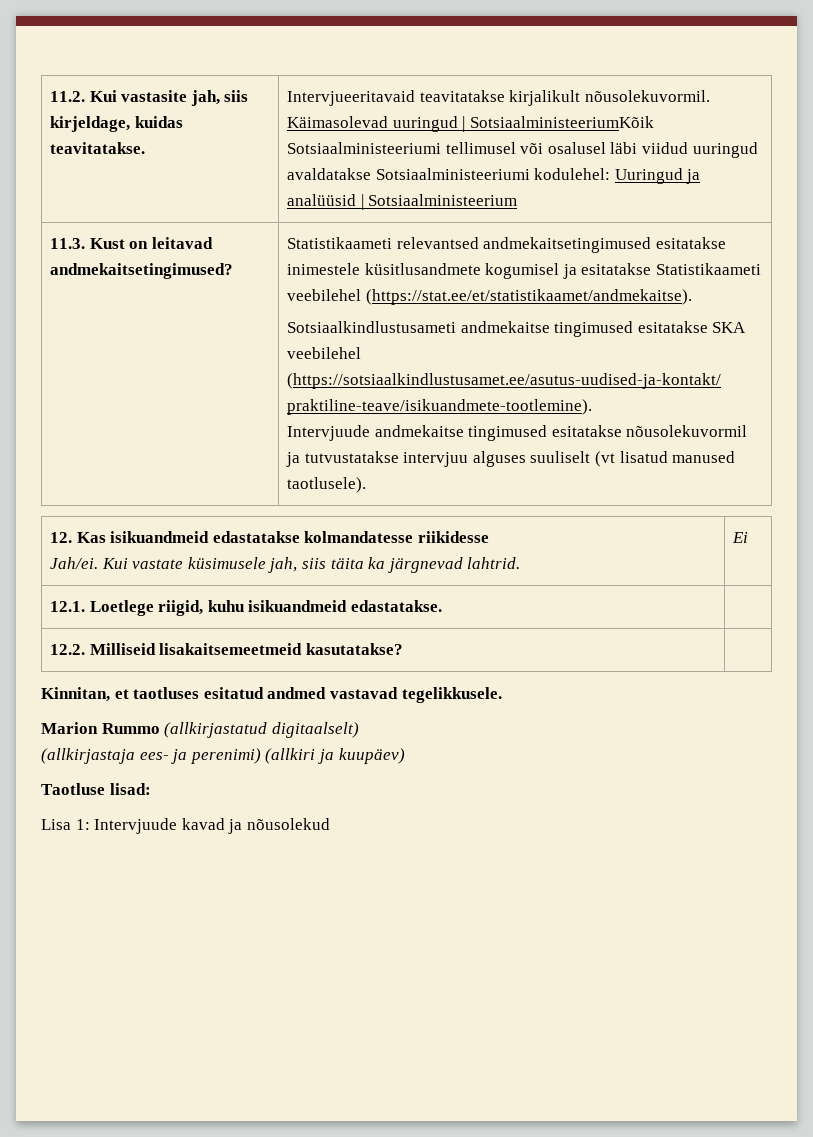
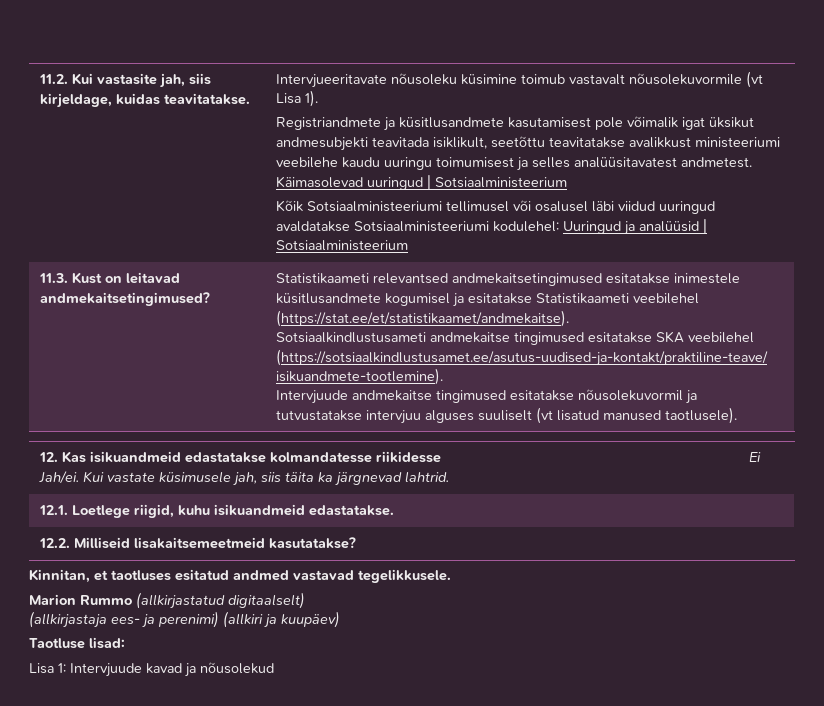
- Intervjueeritavaid teavitatakse kirjalikult nõusolekuvormil.
+ Intervjueeritavate nõusoleku küsimine toimub vastavalt nõusolekuvormile (vt Lisa 1).
+ Registriandmete ja küsitlusandmete kasutamisest pole võimalik igat üksikut andmesubjekti teavitada isiklikult, seetõttu teavitatakse avalikkust ministeeriumi veebilehe kaudu uuringu toimumisest ja selles analüüsitavatest andmetest.
- Käimasolevad uuringud | SotsiaalministeeriumKõik Sotsiaalministeeriumi tellimusel või osalusel läbi viidud uuringud avaldatakse Sotsiaalministeeriumi kodulehel: Uuringud ja analüüsid | Sotsiaalministeerium
+ Käimasolevad uuringud | Sotsiaalministeerium
+ Kõik Sotsiaalministeeriumi tellimusel või osalusel läbi viidud uuringud avaldatakse Sotsiaalministeeriumi kodulehel: Uuringud ja analüüsid | Sotsiaalministeerium

